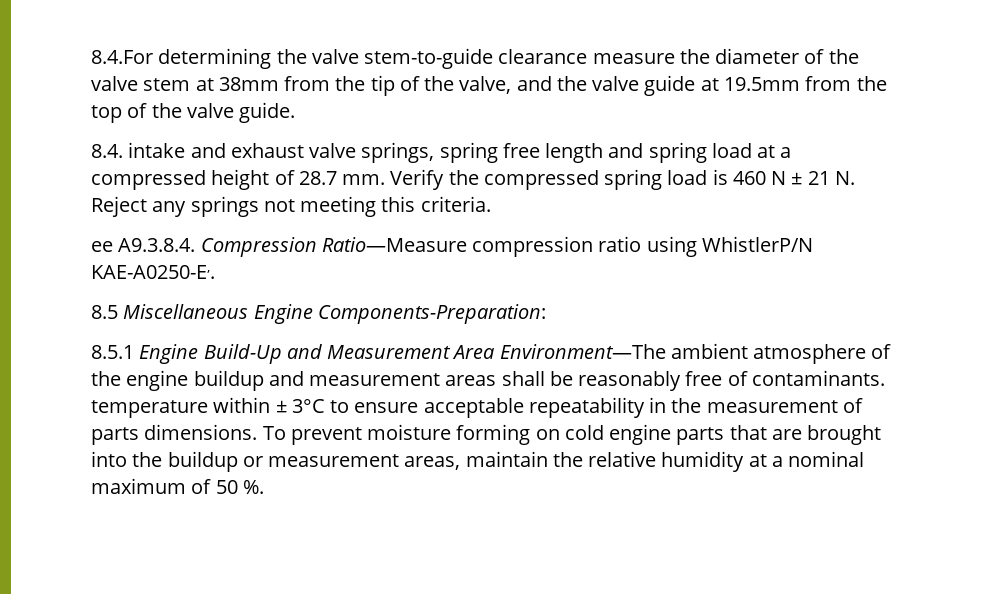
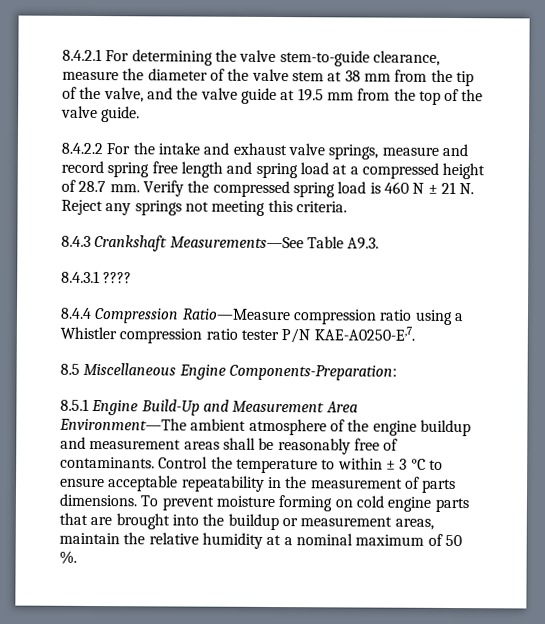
- 8.4.For determining the valve stem-to-guide clearance measure the diameter of the valve stem at 38mm from the tip of the valve, and the valve guide at 19.5mm from the top of the valve guide.
+ 8.4.2.1 For determining the valve stem-to-guide clearance, measure the diameter of the valve stem at 38 mm from the tip of the valve, and the valve guide at 19.5 mm from the top of the valve guide.
- 8.4. intake and exhaust valve springs, spring free length and spring load at a compressed height of 28.7 mm.
+ 8.4.2.2 For the intake and exhaust valve springs, measure and record spring free length and spring load at a compressed height of 28.7 mm.
- ee A9.3.8.4. Compression Ratio—Measure compression ratio using WhistlerP/N KAE-A0250-E,.
+ 8.4.3 Crankshaft Measurements—See Table A9.3.
+ 8.4.3.1 ????
+ 8.4.4 Compression Ratio—Measure compression ratio using a Whistler compression ratio tester P/N KAE-A0250-E,7.
- 8.5.1 Engine Build-Up and Measurement Area Environment—The ambient atmosphere of the engine buildup and measurement areas shall be reasonably free of contaminants. temperature within ± 3°C to ensure acceptable repeatability in the measurement of parts dimensions.
+ 8.5.1 Engine Build-Up and Measurement Area Environment—The ambient atmosphere of the engine buildup and measurement areas shall be reasonably free of contaminants. Control the temperature to within ± 3 °C to ensure acceptable repeatability in the measurement of parts dimensions.

